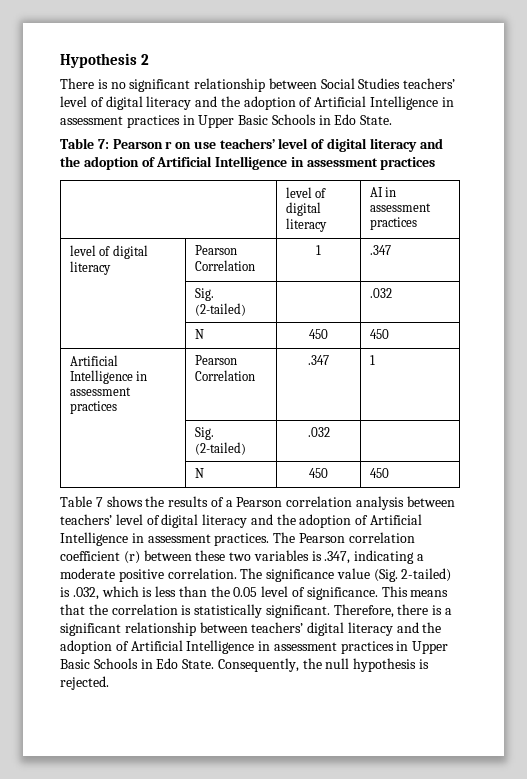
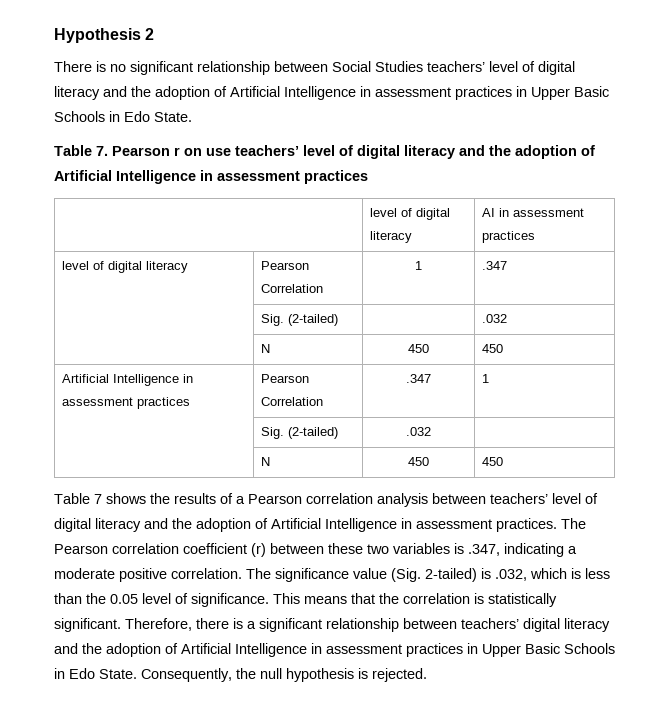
- Table 7: Pearson r on use teachers’ level of digital literacy and the adoption of Artificial Intelligence in assessment practices
+ Table 7. Pearson r on use teachers’ level of digital literacy and the adoption of Artificial Intelligence in assessment practices

